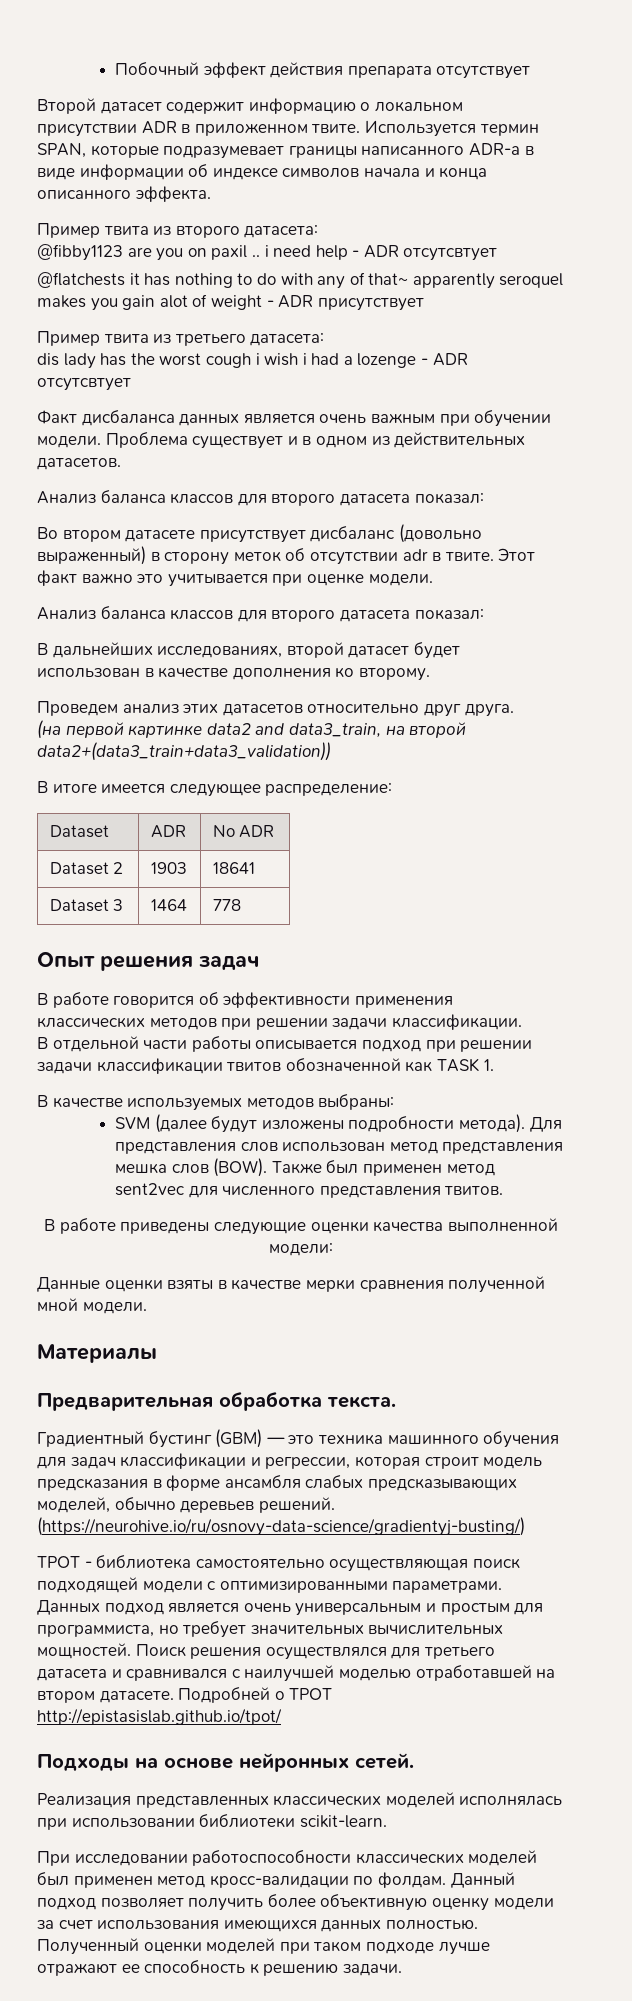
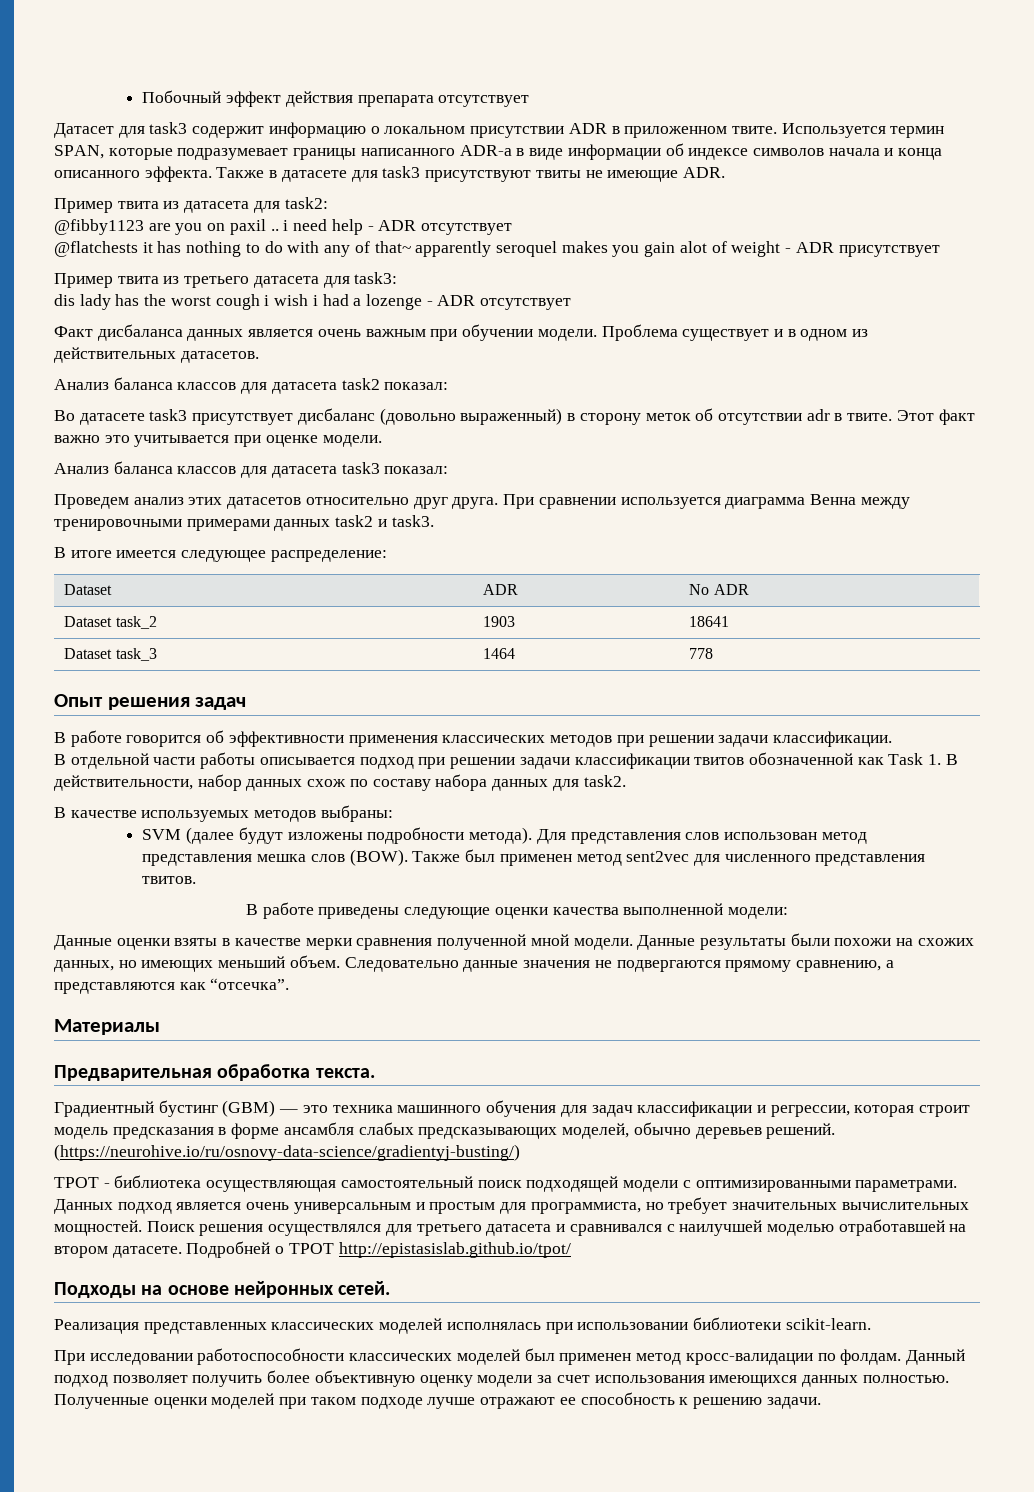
- Второй датасет содержит информацию о локальном присутствии ADR в приложенном твите.
+ Датасет для task3 содержит информацию о локальном присутствии ADR в приложенном твите.
- Используется термин SPAN, которые подразумевает границы написанного ADR-а в виде информации об индексе символов начала и конца описанного эффекта.
- Пример твита из второго датасета:
+ Используется термин SPAN, которые подразумевает границы написанного ADR-а в виде информации об индексе символов начала и конца описанного эффекта. Также в датасете для task3 присутствуют твиты не имеющие ADR.
+ Пример твита из датасета для task2:
- @fibby1123 are you on paxil .. i need help - ADR отсутсвтует
+ @fibby1123 are you on paxil .. i need help - ADR отсутствует
- Пример твита из третьего датасета:
+ Пример твита из третьего датасета для task3:
- dis lady has the worst cough i wish i had a lozenge - ADR отсутсвтует
+ dis lady has the worst cough i wish i had a lozenge - ADR отсутствует
  Проблема существует и в одном из действительных датасетов.
- Анализ баланса классов для второго датасета показал:
+ Анализ баланса классов для датасета task2 показал:
- Во втором датасете присутствует дисбаланс (довольно выраженный) в сторону меток об отсутствии adr в твите.
+ Во датасете task3 присутствует дисбаланс (довольно выраженный) в сторону меток об отсутствии adr в твите.
  Этот факт важно это учитывается при оценке модели.
- Анализ баланса классов для второго датасета показал:
- В дальнейших исследованиях, второй датасет будет использован в качестве дополнения ко второму.
+ Анализ баланса классов для датасета task3 показал:
- Проведем анализ этих датасетов относительно друг друга.
- (на первой картинке data2 and data3_train, на второй data2+(data3_train+data3_validation))
+ Проведем анализ этих датасетов относительно друг друга. При сравнении используется диаграмма Венна между тренировочными примерами данных task2 и task3.
- Dataset 2 | 1903 | 18641
+ Dataset task_2 | 1903 | 18641
- Dataset 3 | 1464 | 778
+ Dataset task_3 | 1464 | 778
- В отдельной части работы описывается подход при решении задачи классификации твитов обозначенной как TASK 1.
+ В отдельной части работы описывается подход при решении задачи классификации твитов обозначенной как Task 1. В действительности, набор данных схож по составу набора данных для task2.
+ Данные результаты были похожи на схожих данных, но имеющих меньший объем. Следовательно данные значения не подвергаются прямому сравнению, а представляются как “отсечка”.
- TPOT - библиотека самостоятельно осуществляющая поиск подходящей модели с оптимизированными параметрами.
+ TPOT - библиотека осуществляющая самостоятельный поиск подходящей модели с оптимизированными параметрами.
- Полученный оценки моделей при таком подходе лучше отражают ее способность к решению задачи.
+ Полученные оценки моделей при таком подходе лучше отражают ее способность к решению задачи.

